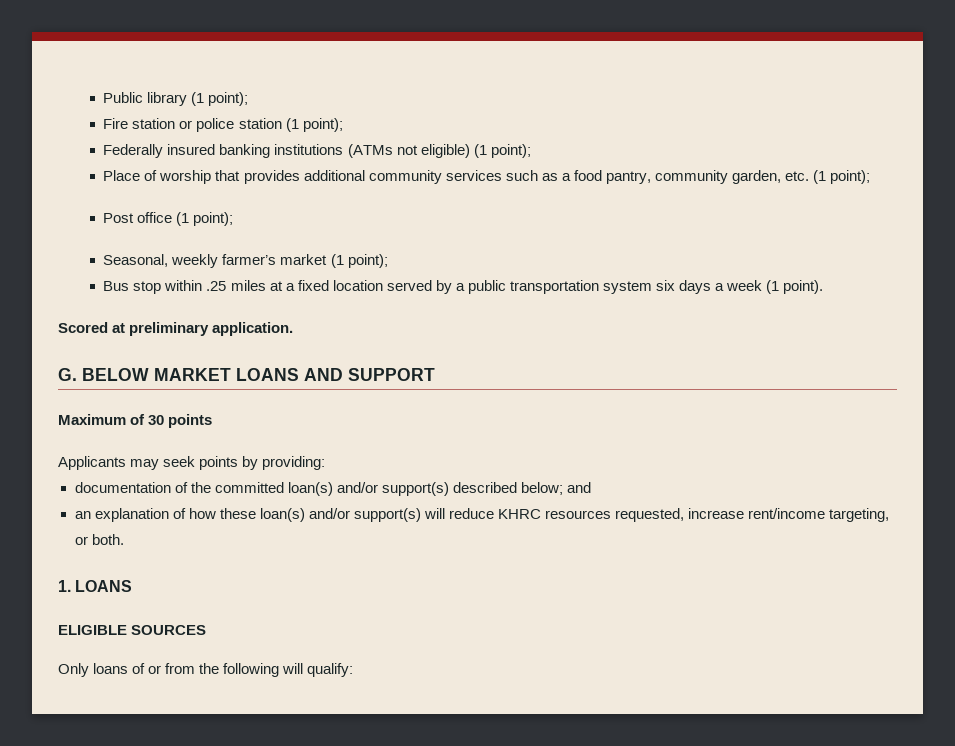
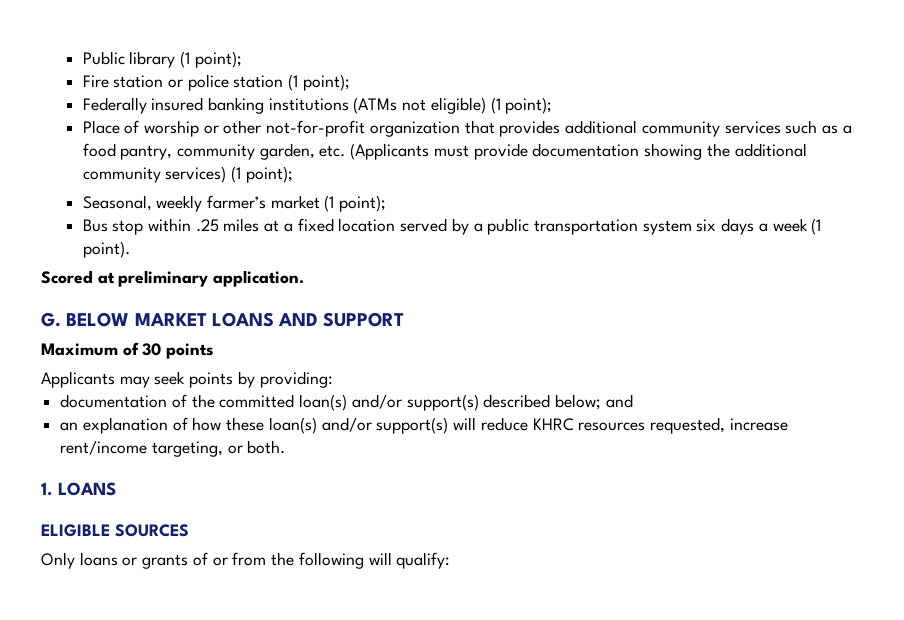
- Place of worship that provides additional community services such as a food pantry, community garden, etc. (1 point);
- Post office (1 point);
+ Place of worship or other not-for-profit organization that provides additional community services such as a food pantry, community garden, etc. (Applicants must provide documentation showing the additional community services) (1 point);
- Only loans of or from the following will qualify:
+ Only loans or grants of or from the following will qualify:

